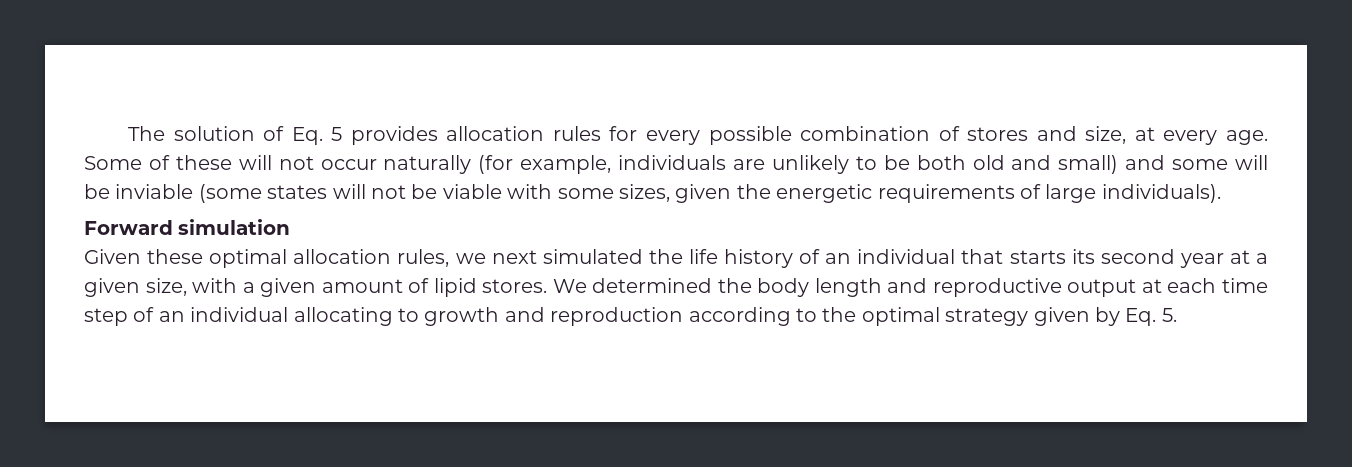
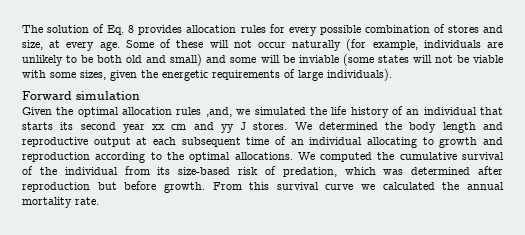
- The solution of Eq. 5 provides allocation rules for every possible combination of stores and size, at every age.
+ The solution of Eq. 8 provides allocation rules for every possible combination of stores and size, at every age.
- Given these optimal allocation rules, we next simulated the life history of an individual that starts its second year at a given size, with a given amount of lipid stores.
+ Given the optimal allocation rules ,and, we simulated the life history of an individual that starts its second year xx cm and yy J stores.
- We determined the body length and reproductive output at each time step of an individual allocating to growth and reproduction according to the optimal strategy given by Eq. 5.
+ We determined the body length and reproductive output at each subsequent time of an individual allocating to growth and reproduction according to the optimal allocations. We computed the cumulative survival of the individual from its size-based risk of predation, which was determined after reproduction but before growth. From this survival curve we calculated the annual mortality rate.

